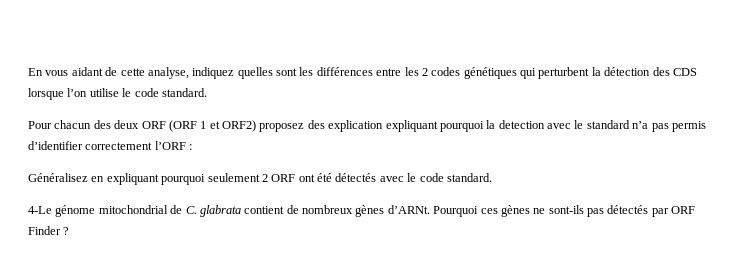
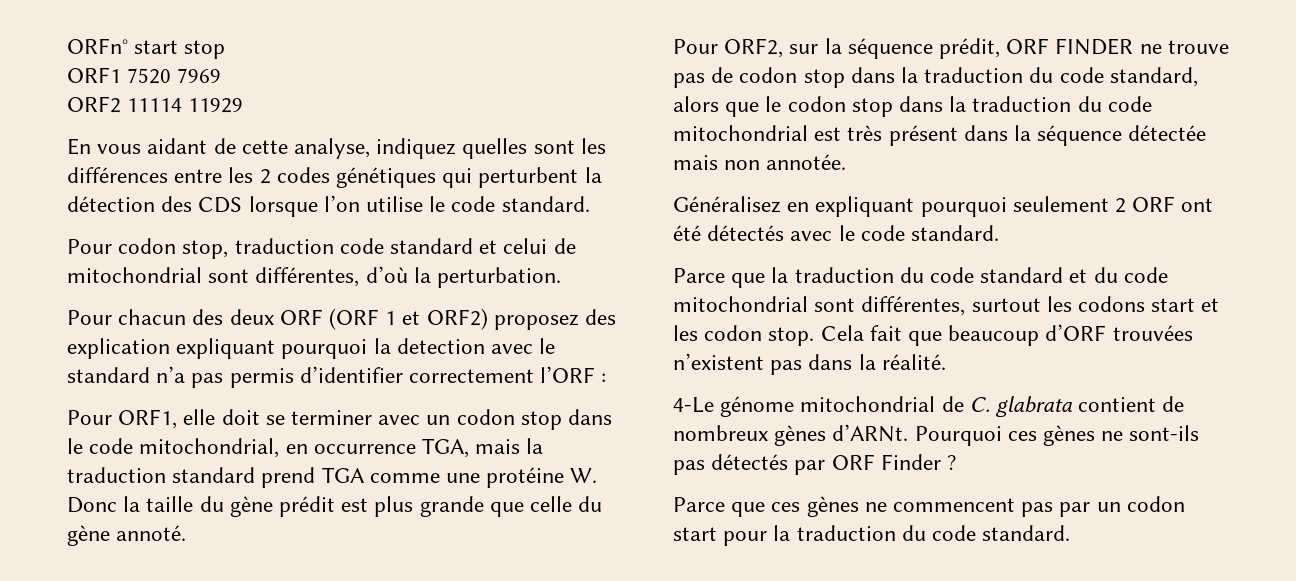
+ ORFn° start stop
+ ORF1 7520 7969
+ ORF2 11114 11929
+ Pour codon stop, traduction code standard et celui de mitochondrial sont différentes, d’où la perturbation.
+ Pour ORF1, elle doit se terminer avec un codon stop dans le code mitochondrial, en occurrence TGA, mais la traduction standard prend TGA comme une protéine W. Donc la taille du gène prédit est plus grande que celle du gène annoté.
+ Pour ORF2, sur la séquence prédit, ORF FINDER ne trouve pas de codon stop dans la traduction du code standard, alors que le codon stop dans la traduction du code mitochondrial est très présent dans la séquence détectée mais non annotée.
+ Parce que la traduction du code standard et du code mitochondrial sont différentes, surtout les codons start et les codon stop. Cela fait que beaucoup d’ORF trouvées n’existent pas dans la réalité.
+ Parce que ces gènes ne commencent pas par un codon start pour la traduction du code standard.

